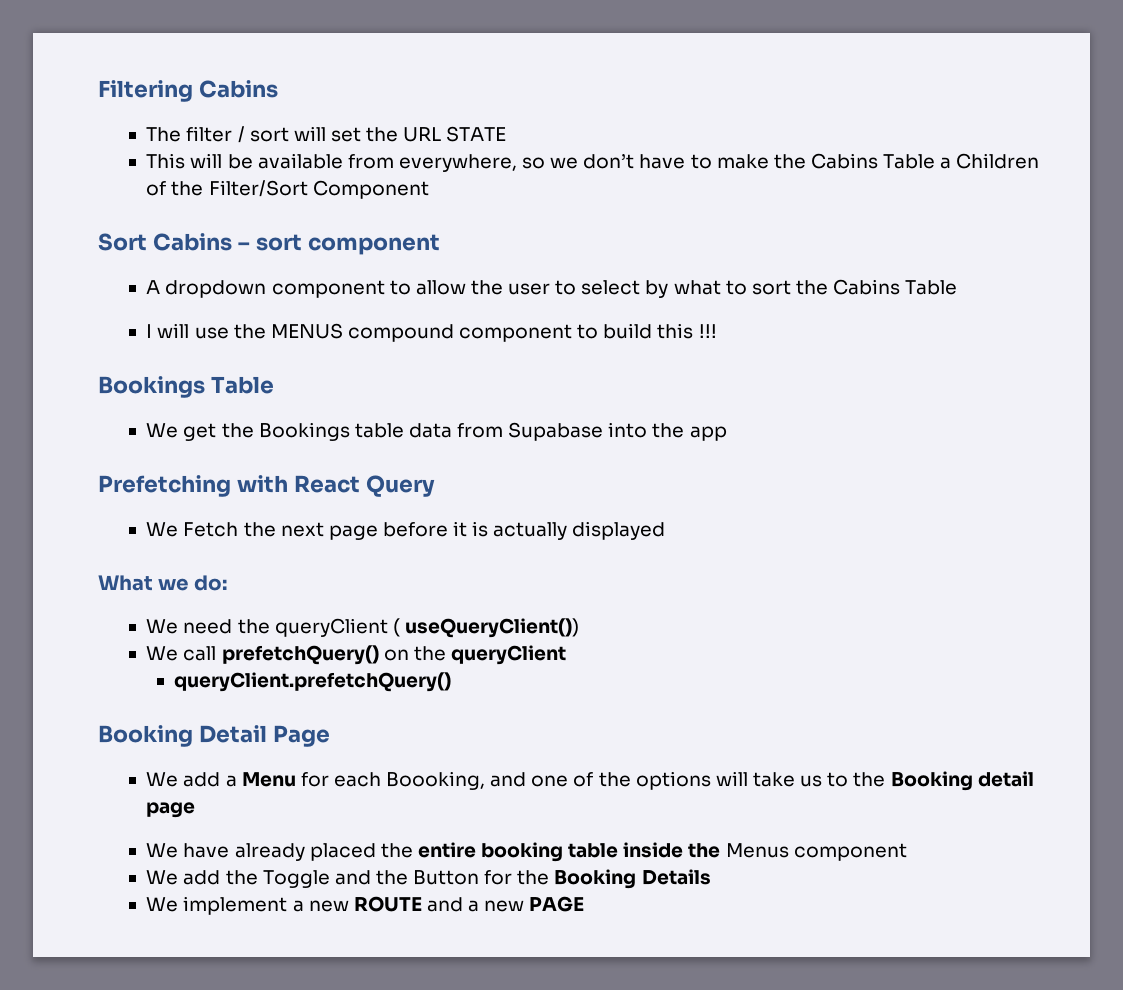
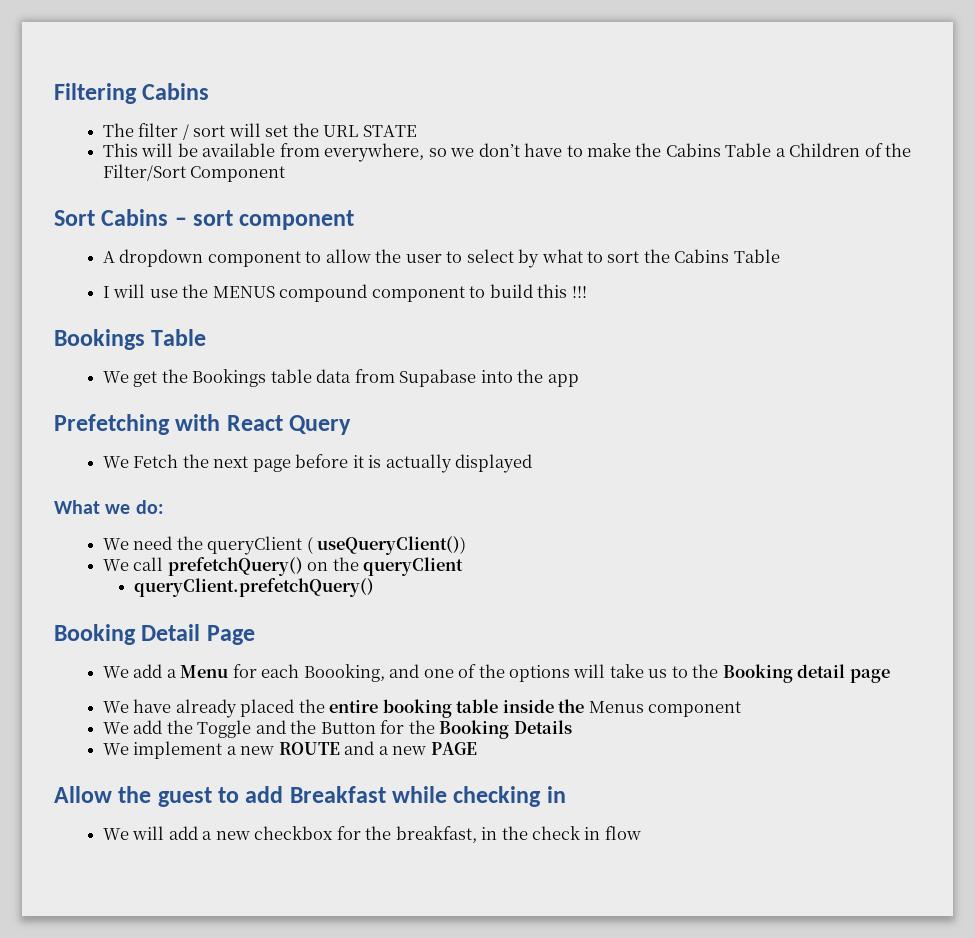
+ Allow the guest to add Breakfast while checking in
+ We will add a new checkbox for the breakfast, in the check in flow

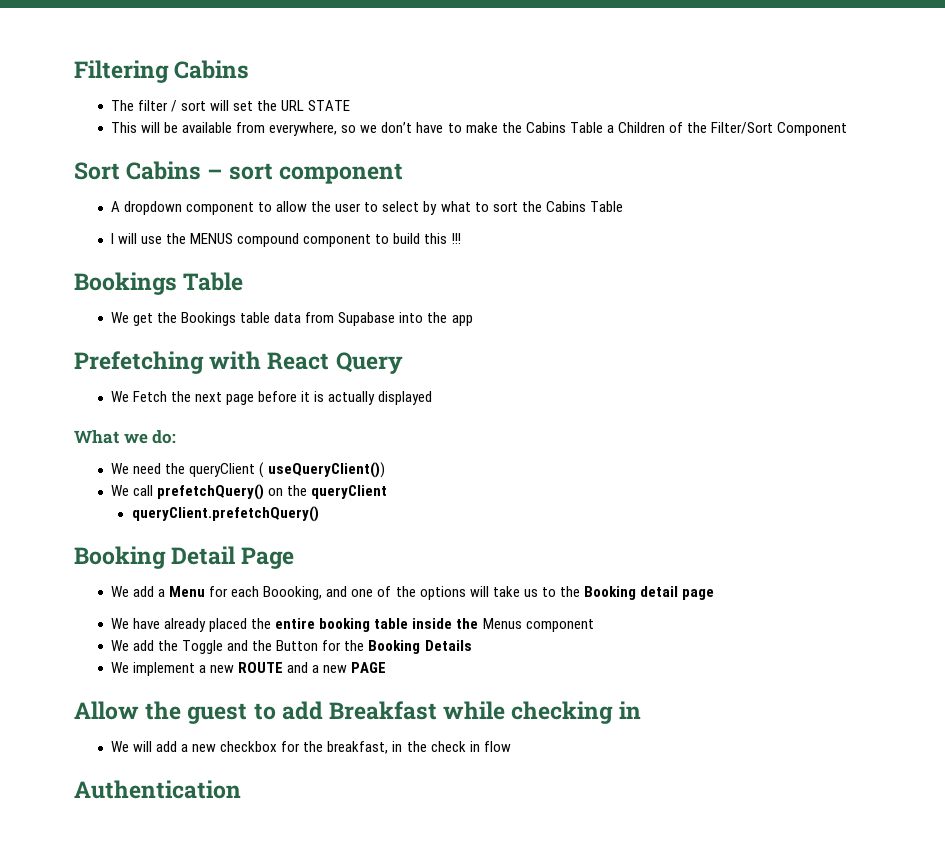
+ Authentication

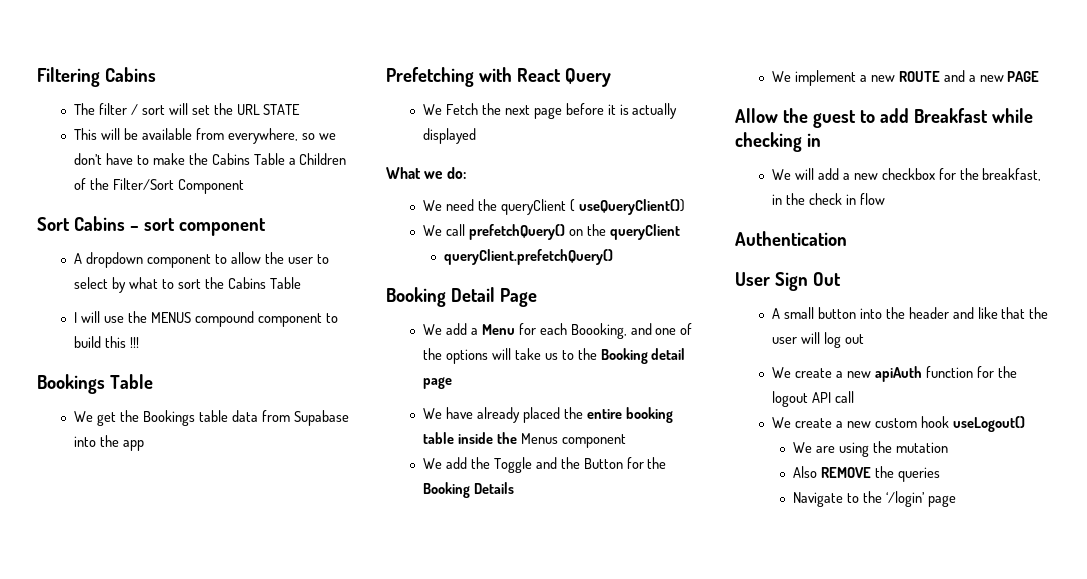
+ User Sign Out
+ A small button into the header and like that the user will log out
+ We create a new apiAuth function for the logout API call
+ We create a new custom hook useLogout()
+ We are using the mutation
+ Also REMOVE the queries
+ Navigate to the ‘/login’ page

